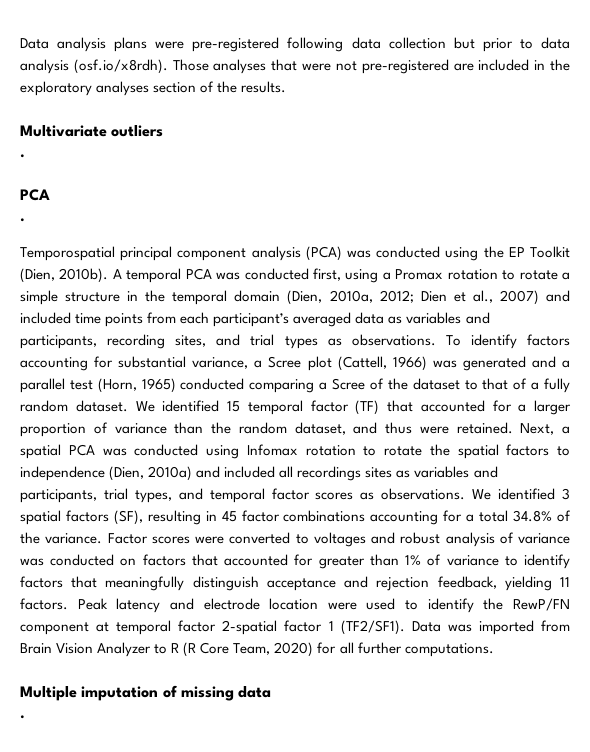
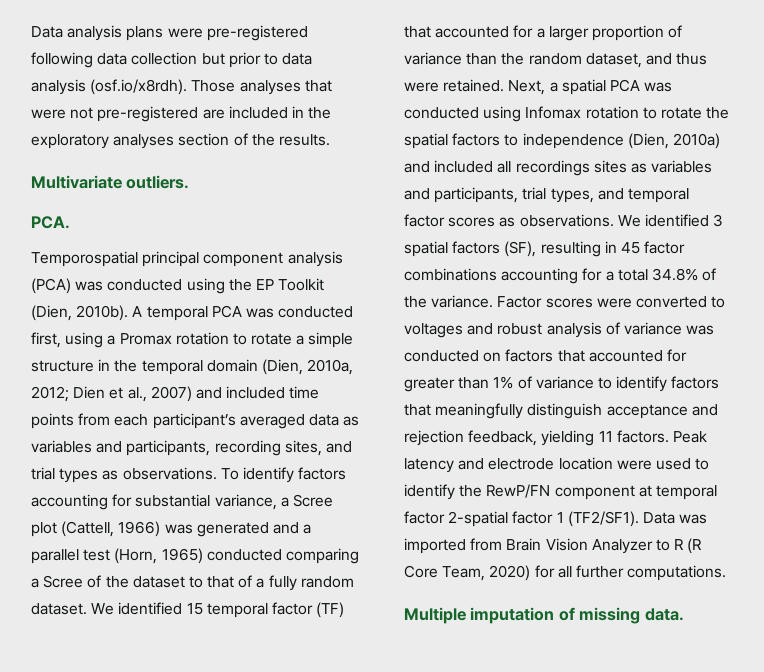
- Multivariate outliers
- .
- PCA
- .
+ Multivariate outliers.
+ PCA.
- Multiple imputation of missing data
- .
+ Multiple imputation of missing data.

